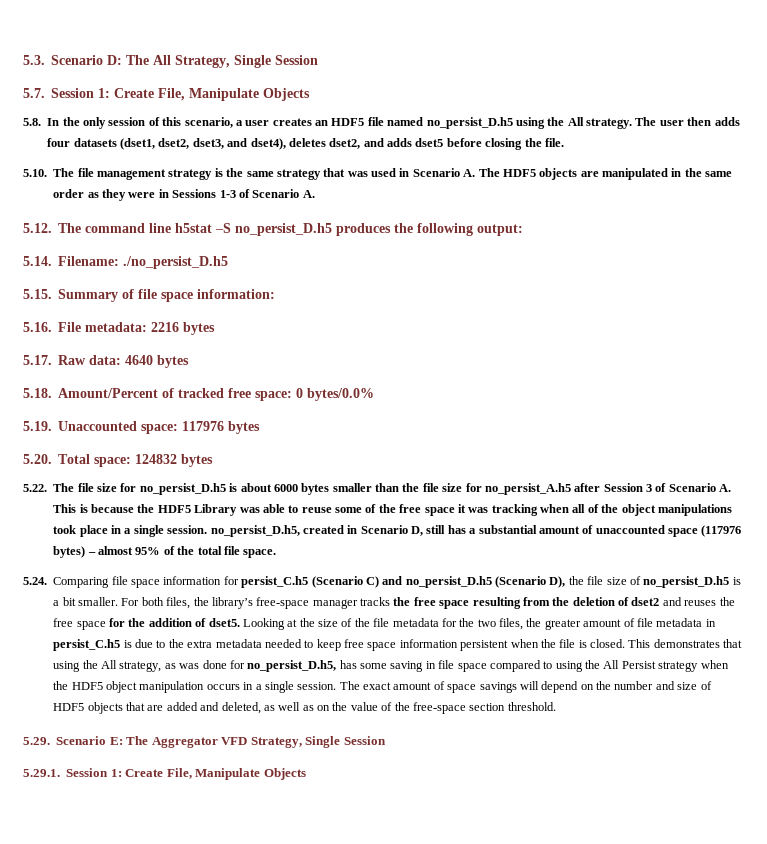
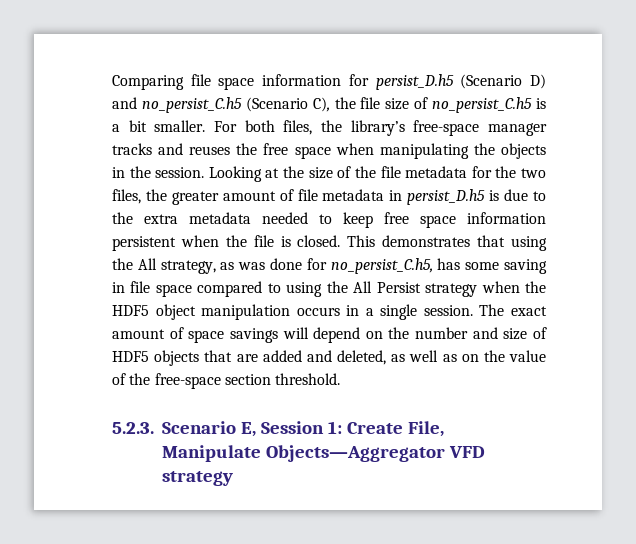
- 5.3. Scenario D: The All Strategy, Single Session
- 5.7. Session 1: Create File, Manipulate Objects
- 5.8. In the only session of this scenario, a user creates an HDF5 file named no_persist_D.h5 using the All strategy. The user then adds four datasets (dset1, dset2, dset3, and dset4), deletes dset2, and adds dset5 before closing the file.
- 5.10. The file management strategy is the same strategy that was used in Scenario A. The HDF5 objects are manipulated in the same order as they were in Sessions 1-3 of Scenario A.
- 5.12. The command line h5stat –S no_persist_D.h5 produces the following output:
- 5.14. Filename: ./no_persist_D.h5
- 5.15. Summary of file space information:
- 5.16. File metadata: 2216 bytes
- 5.17. Raw data: 4640 bytes
- 5.18. Amount/Percent of tracked free space: 0 bytes/0.0%
- 5.19. Unaccounted space: 117976 bytes
- 5.20. Total space: 124832 bytes
- 5.22. The file size for no_persist_D.h5 is about 6000 bytes smaller than the file size for no_persist_A.h5 after Session 3 of Scenario A. This is because the HDF5 Library was able to reuse some of the free space it was tracking when all of the object manipulations took place in a single session. no_persist_D.h5, created in Scenario D, still has a substantial amount of unaccounted space (117976 bytes) – almost 95% of the total file space.
- 5.24. Comparing file space information for persist_C.h5 (Scenario C) and no_persist_D.h5 (Scenario D), the file size of no_persist_D.h5 is a bit smaller.
+ Comparing file space information for persist_D.h5 (Scenario D) and no_persist_C.h5 (Scenario C), the file size of no_persist_C.h5 is a bit smaller.
- For both files, the library’s free-space manager tracks the free space resulting from the deletion of dset2 and reuses the free space for the addition of dset5.
+ For both files, the library’s free-space manager tracks and reuses the free space when manipulating the objects in the session.
- Looking at the size of the file metadata for the two files, the greater amount of file metadata in persist_C.h5 is due to the extra metadata needed to keep free space information persistent when the file is closed.
+ Looking at the size of the file metadata for the two files, the greater amount of file metadata in persist_D.h5 is due to the extra metadata needed to keep free space information persistent when the file is closed.
- This demonstrates that using the All strategy, as was done for no_persist_D.h5, has some saving in file space compared to using the All Persist strategy when the HDF5 object manipulation occurs in a single session.
+ This demonstrates that using the All strategy, as was done for no_persist_C.h5, has some saving in file space compared to using the All Persist strategy when the HDF5 object manipulation occurs in a single session.
- 5.29. Scenario E: The Aggregator VFD Strategy, Single Session
- 5.29.1. Session 1: Create File, Manipulate Objects
+ 5.2.3. Scenario E, Session 1: Create File, Manipulate Objects—Aggregator VFD strategy

